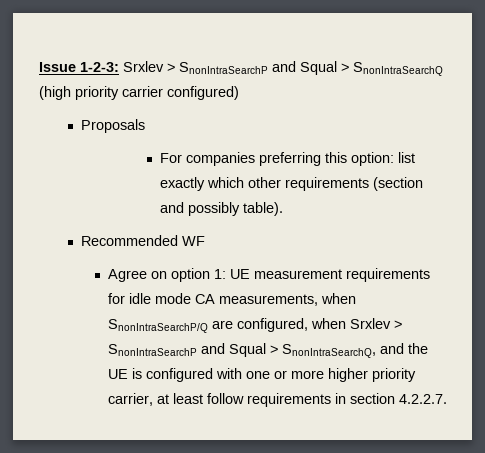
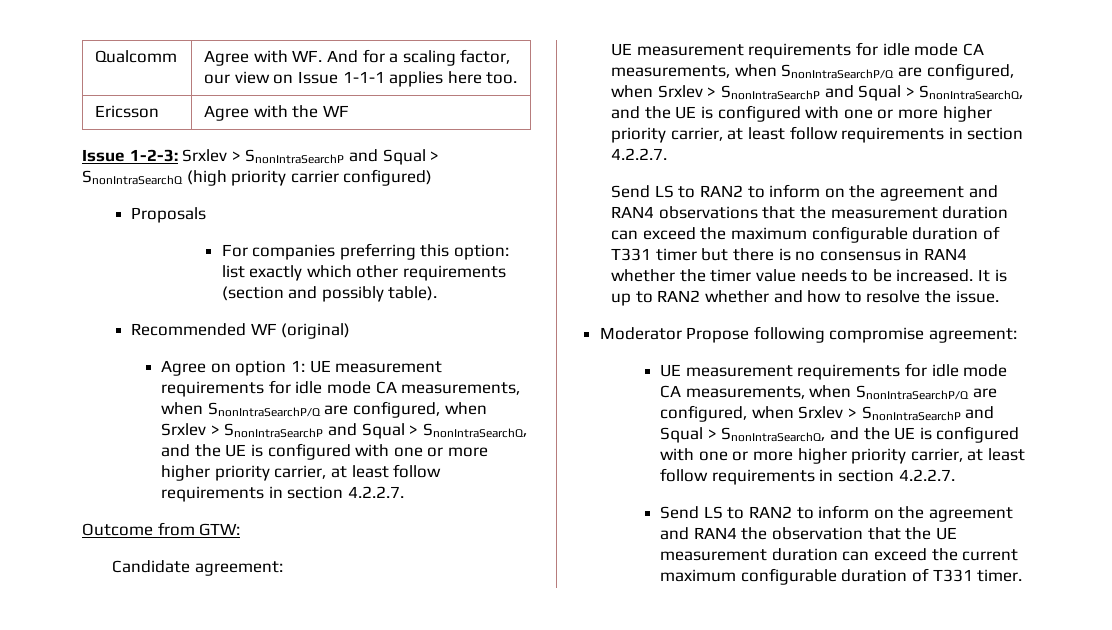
+ Qualcomm | Agree with WF. And for a scaling factor, our view on Issue 1-1-1 applies here too.
+ Ericsson | Agree with the WF
- Recommended WF
+ Recommended WF (original)
+ Outcome from GTW:
+ Candidate agreement:
+ UE measurement requirements for idle mode CA measurements, when SnonIntraSearchP/Q are configured, when Srxlev > SnonIntraSearchP and Squal > SnonIntraSearchQ, and the UE is configured with one or more higher priority carrier, at least follow requirements in section 4.2.2.7.
+ Send LS to RAN2 to inform on the agreement and RAN4 observations that the measurement duration can exceed the maximum configurable duration of T331 timer but there is no consensus in RAN4 whether the timer value needs to be increased. It is up to RAN2 whether and how to resolve the issue.
+ Moderator Propose following compromise agreement:
+ UE measurement requirements for idle mode CA measurements, when SnonIntraSearchP/Q are configured, when Srxlev > SnonIntraSearchP and Squal > SnonIntraSearchQ, and the UE is configured with one or more higher priority carrier, at least follow requirements in section 4.2.2.7.
+ Send LS to RAN2 to inform on the agreement and RAN4 the observation that the UE measurement duration can exceed the current maximum configurable duration of T331 timer.

